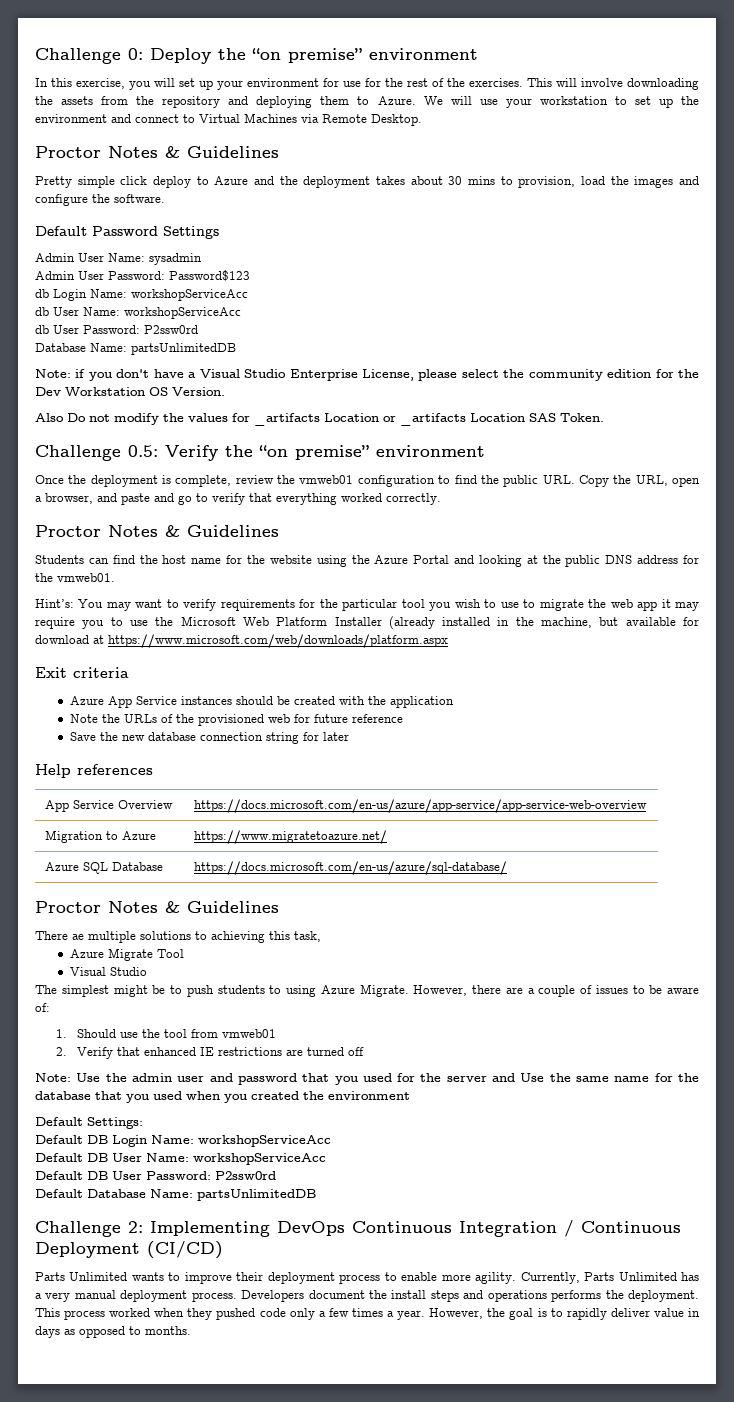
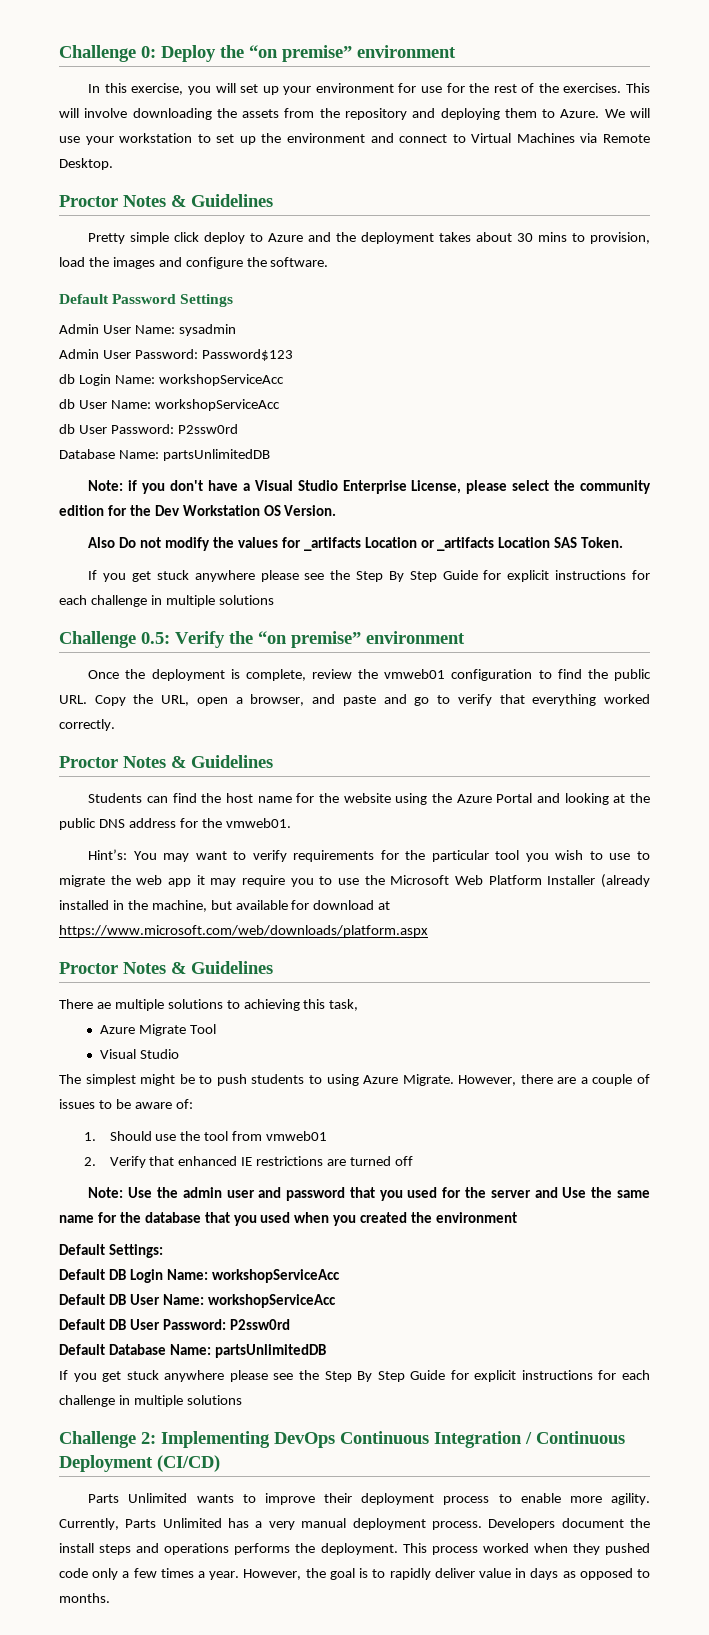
  Also Do not modify the values for _artifacts Location or _artifacts Location SAS Token.
+ If you get stuck anywhere please see the Step By Step Guide for explicit instructions for each challenge in multiple solutions
- Exit criteria
- Azure App Service instances should be created with the application
- Note the URLs of the provisioned web for future reference
- Save the new database connection string for later
- Help references
- App Service Overview | https://docs.microsoft.com/en-us/azure/app-service/app-service-web-overview
- Migration to Azure | https://www.migratetoazure.net/
- Azure SQL Database | https://docs.microsoft.com/en-us/azure/sql-database/
  Default Database Name: partsUnlimitedDB
+ If you get stuck anywhere please see the Step By Step Guide for explicit instructions for each challenge in multiple solutions

